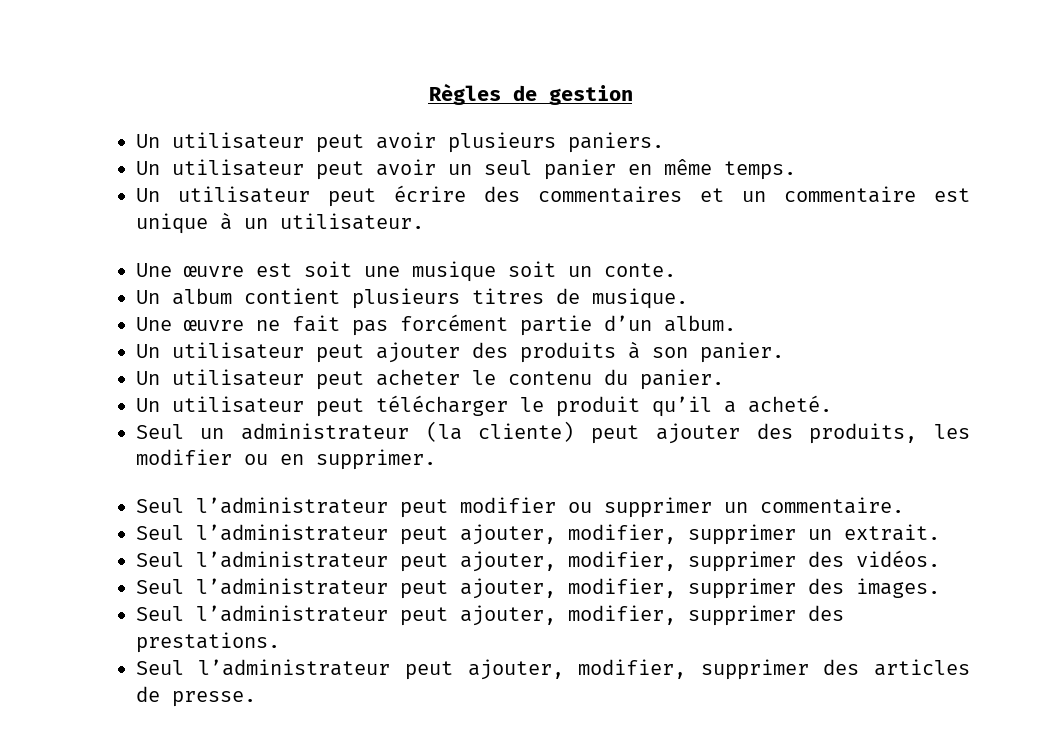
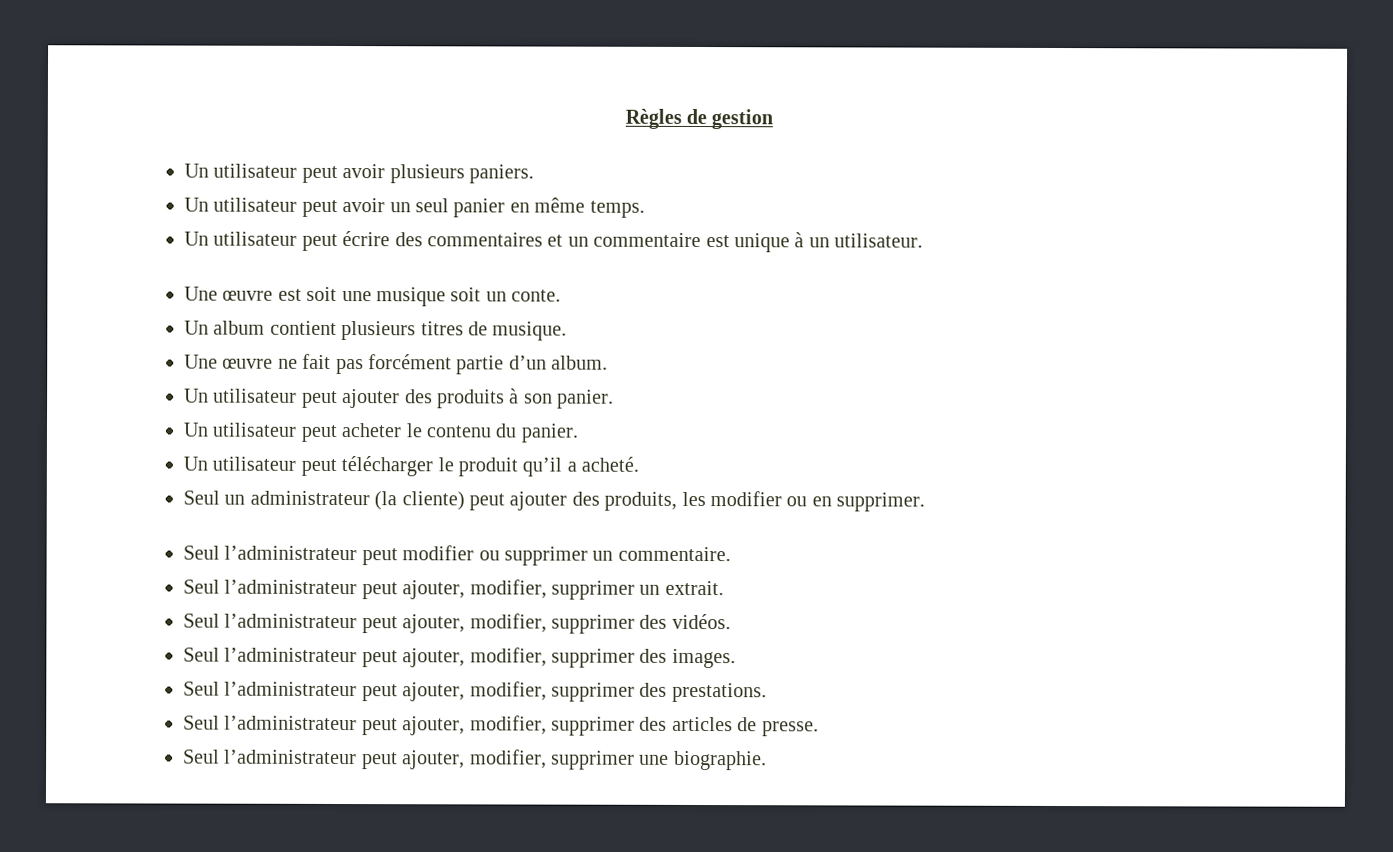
+ Seul l’administrateur peut ajouter, modifier, supprimer une biographie.

